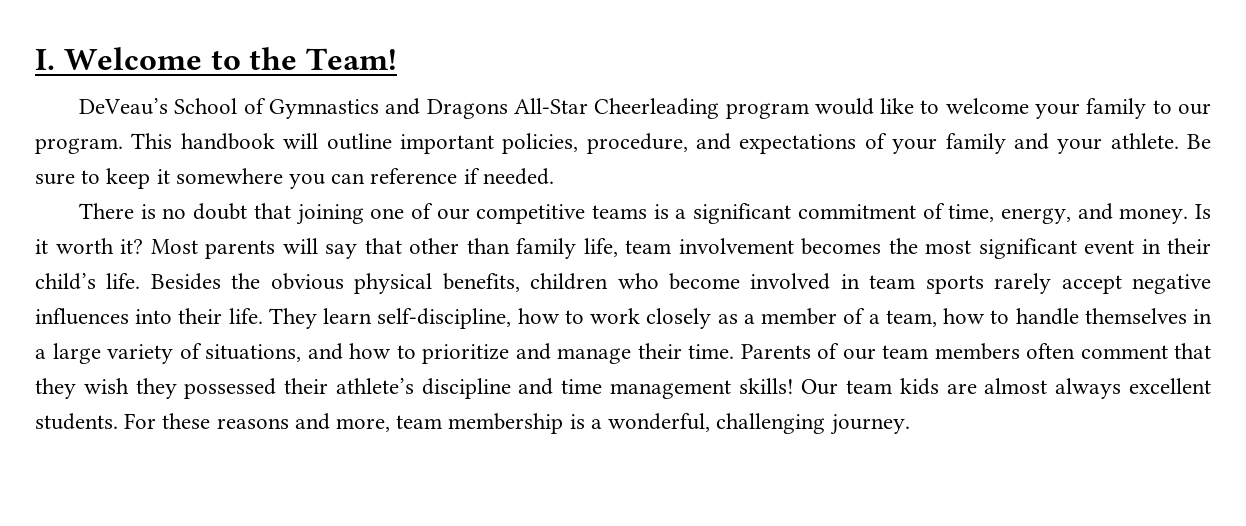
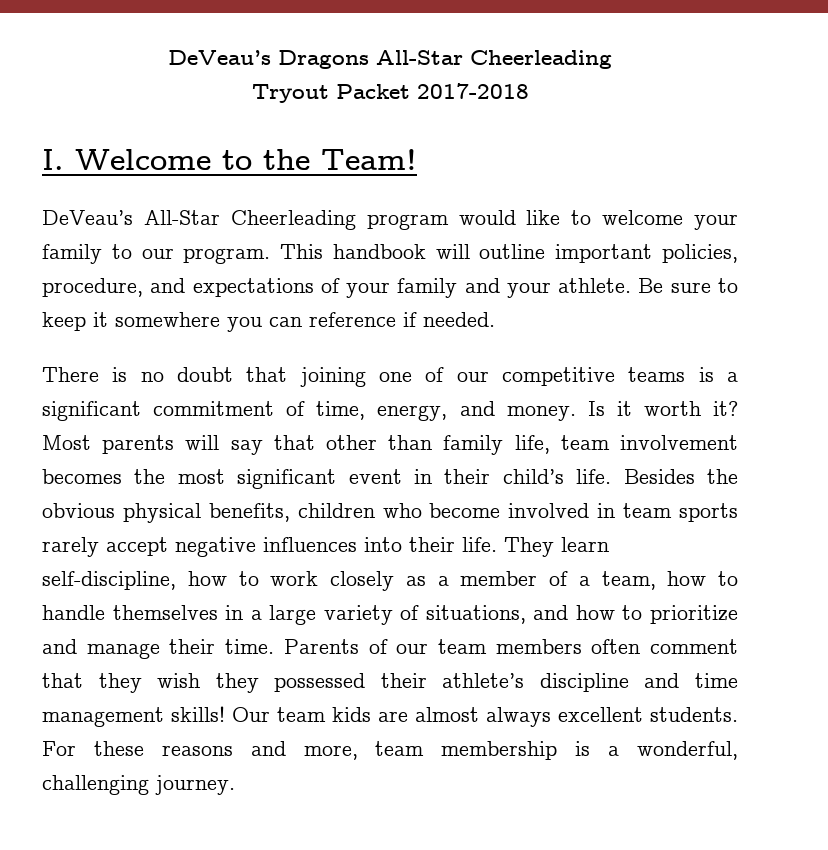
+ DeVeau’s Dragons All-Star Cheerleading
+ Tryout Packet 2017-2018
- DeVeau’s School of Gymnastics and Dragons All-Star Cheerleading program would like to welcome your family to our program.
+ DeVeau’s All-Star Cheerleading program would like to welcome your family to our program.

